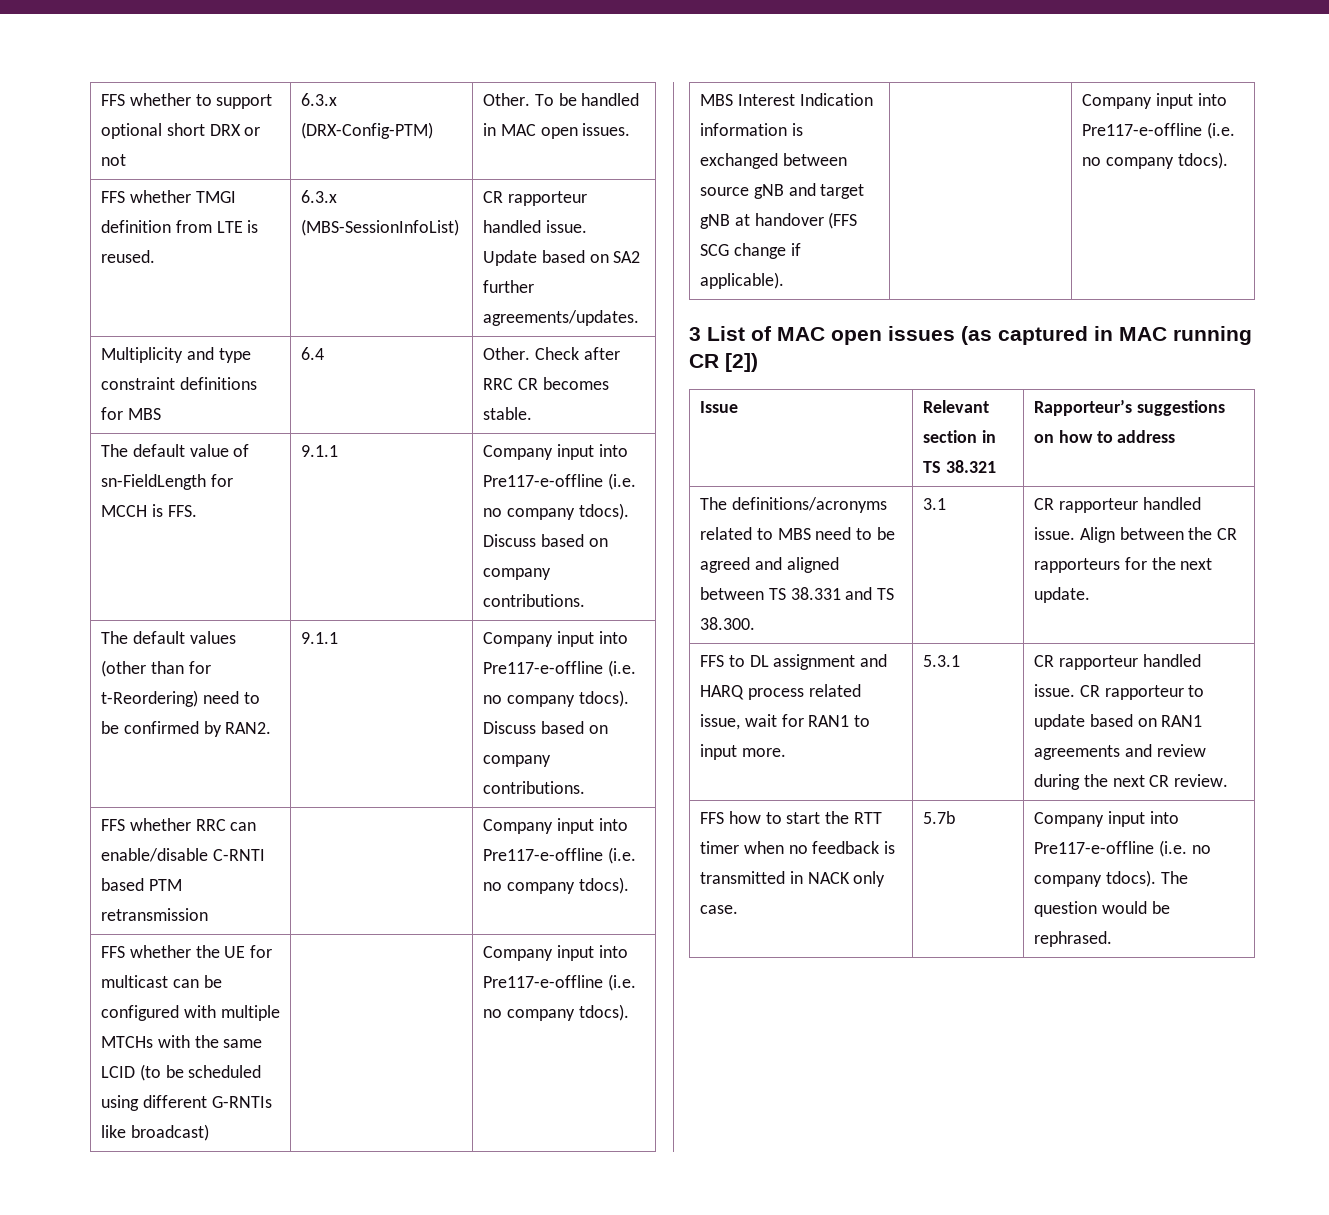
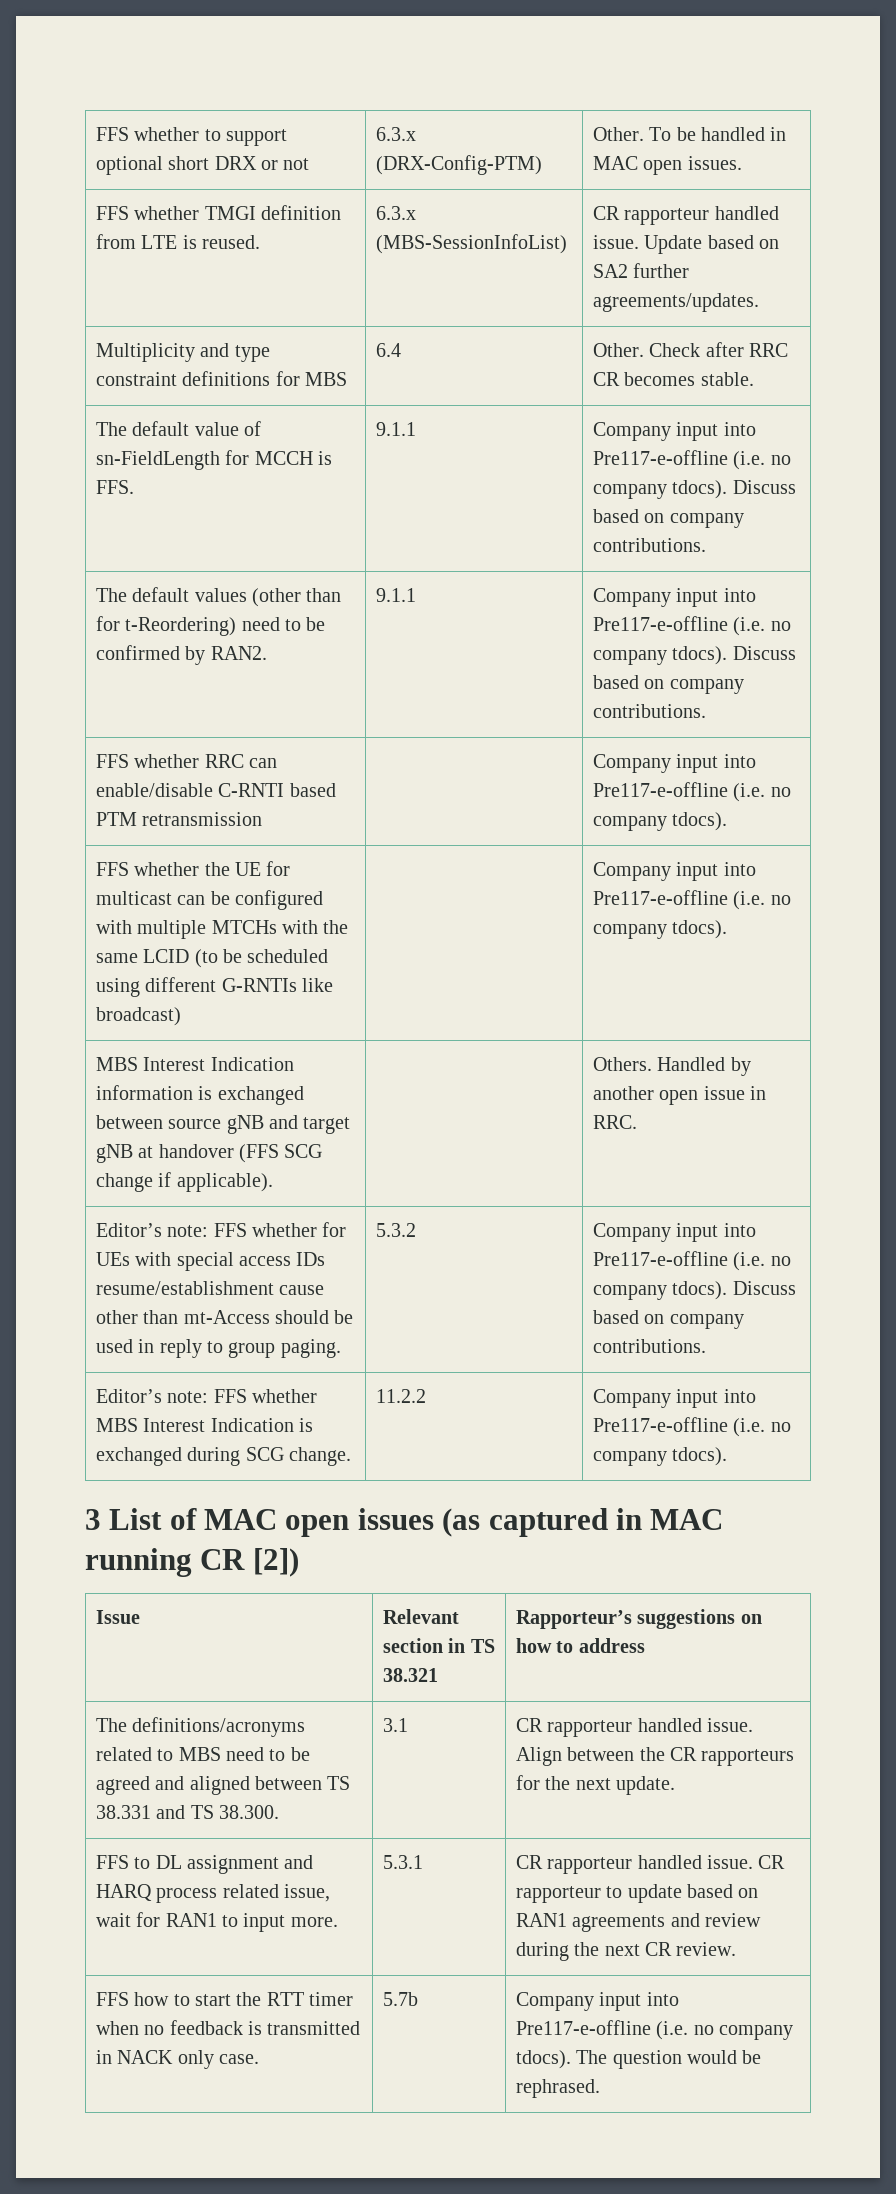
- MBS Interest Indication information is exchanged between source gNB and target gNB at handover (FFS SCG change if applicable). | | Company input into Pre117-e-offline (i.e. no company tdocs).
+ MBS Interest Indication information is exchanged between source gNB and target gNB at handover (FFS SCG change if applicable). | | Others. Handled by another open issue in RRC.
+ Editor’s note: FFS whether for UEs with special access IDs resume/establishment cause other than mt-Access should be used in reply to group paging. | 5.3.2 | Company input into Pre117-e-offline (i.e. no company tdocs). Discuss based on company contributions.
+ Editor’s note: FFS whether MBS Interest Indication is exchanged during SCG change. | 11.2.2 | Company input into Pre117-e-offline (i.e. no company tdocs).

